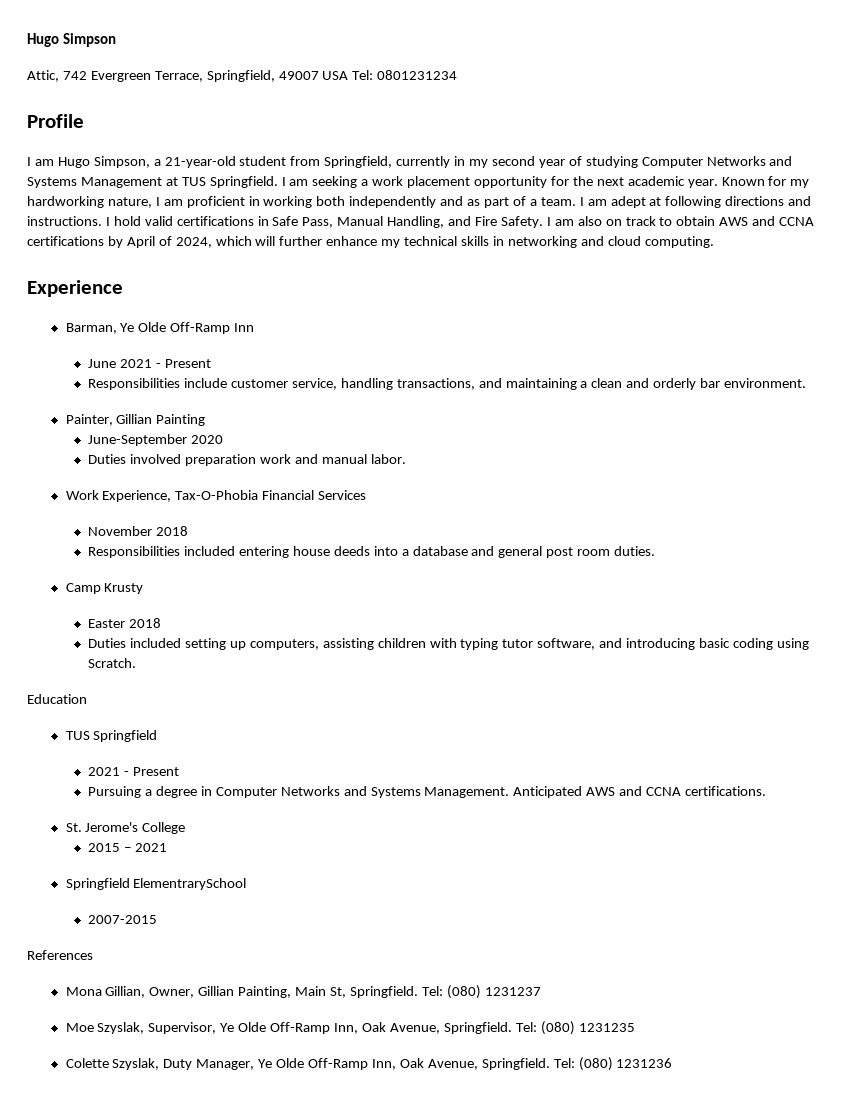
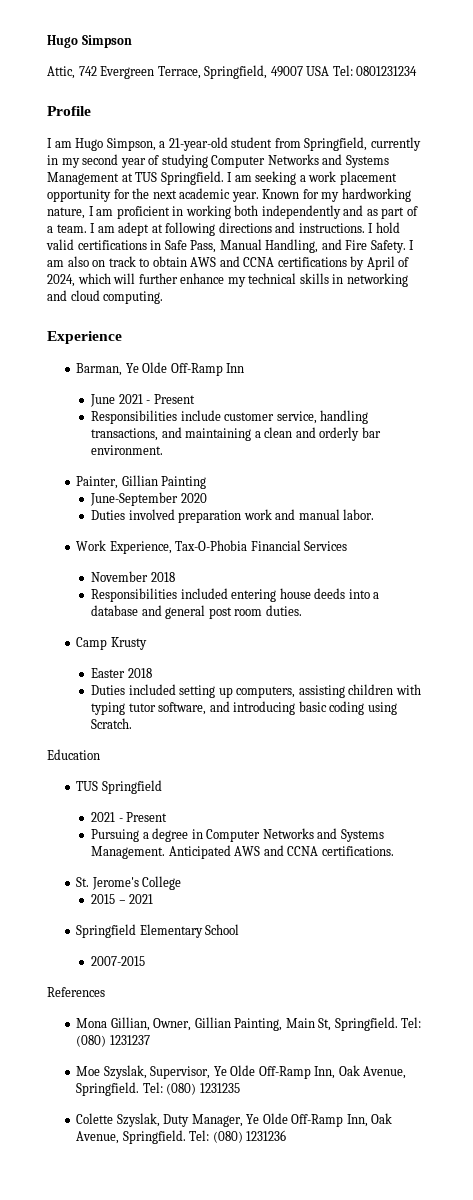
- Springfield ElementrarySchool
+ Springfield Elementary School

